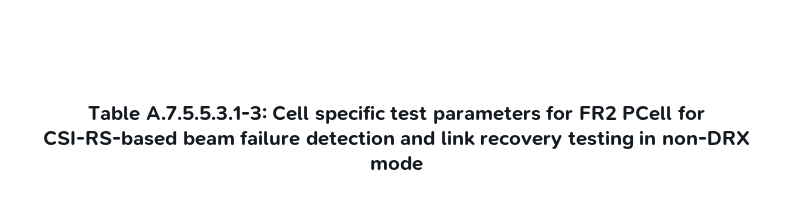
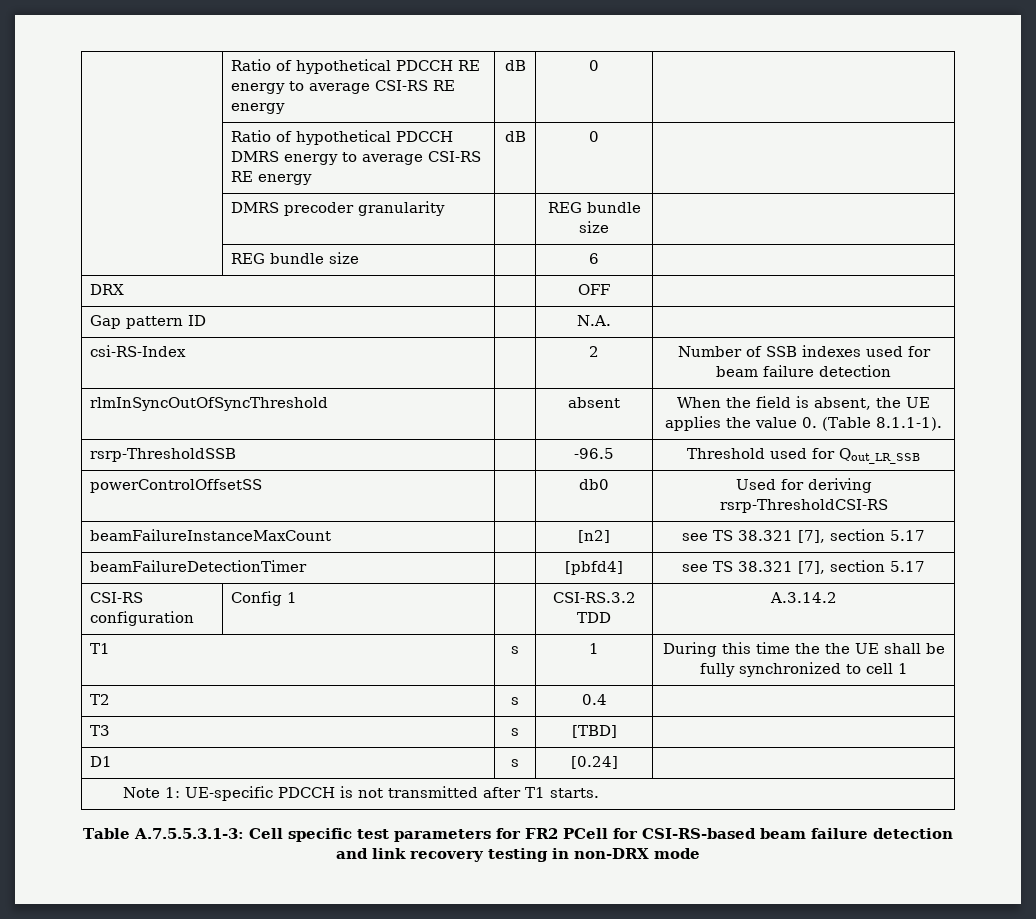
+ | Ratio of hypothetical PDCCH RE energy to average CSI-RS RE energy | dB | 0 |
+ | Ratio of hypothetical PDCCH DMRS energy to average CSI-RS RE energy | dB | 0 |
+ | DMRS precoder granularity | | REG bundle size |
+ | REG bundle size | | 6 |
+ DRX | | OFF |
+ Gap pattern ID | | N.A. |
+ csi-RS-Index | | 2 | Number of SSB indexes used for beam failure detection
+ rlmInSyncOutOfSyncThreshold | | absent | When the field is absent, the UE applies the value 0. (Table 8.1.1-1).
+ rsrp-ThresholdSSB | | -96.5 | Threshold used for Qout_LR_SSB
+ powerControlOffsetSS | | db0 | Used for deriving rsrp-ThresholdCSI-RS
+ beamFailureInstanceMaxCount | | [n2] | see TS 38.321 [7], section 5.17
+ beamFailureDetectionTimer | | [pbfd4] | see TS 38.321 [7], section 5.17
+ CSI-RS configuration | Config 1 | | CSI-RS.3.2 TDD | A.3.14.2
+ T1 | s | 1 | During this time the the UE shall be fully synchronized to cell 1
+ T2 | s | 0.4 |
+ T3 | s | [TBD] |
+ D1 | s | [0.24] |
+ Note 1: UE-specific PDCCH is not transmitted after T1 starts.

